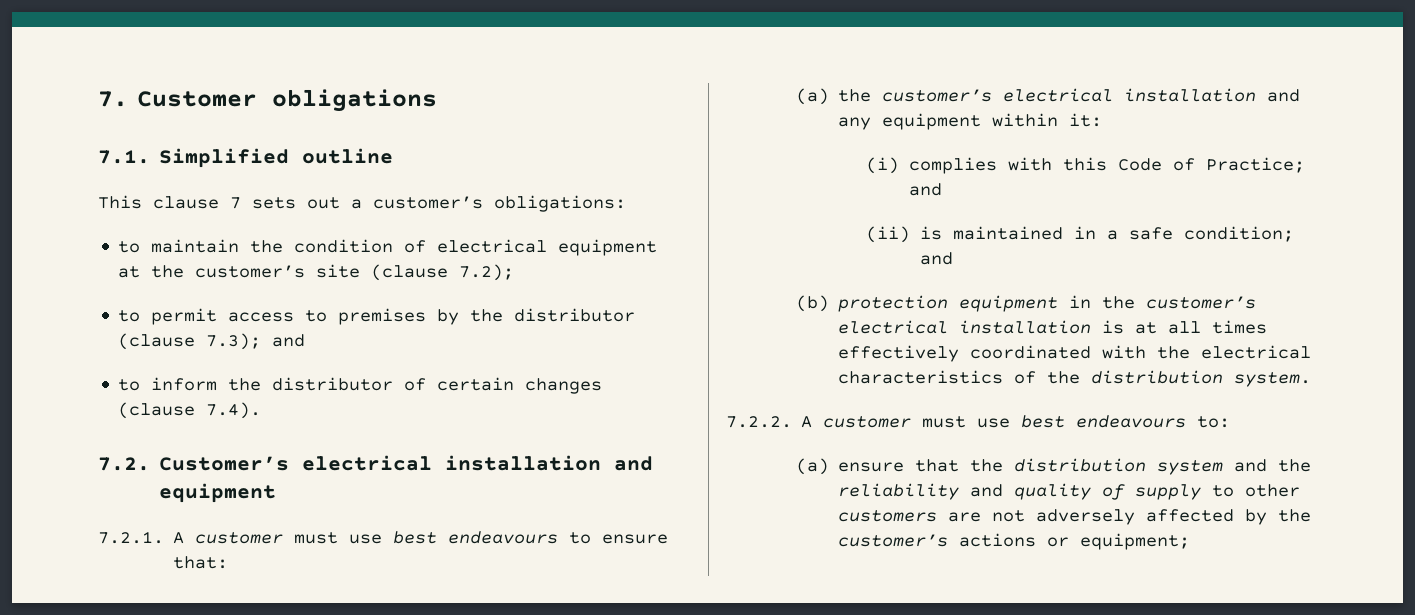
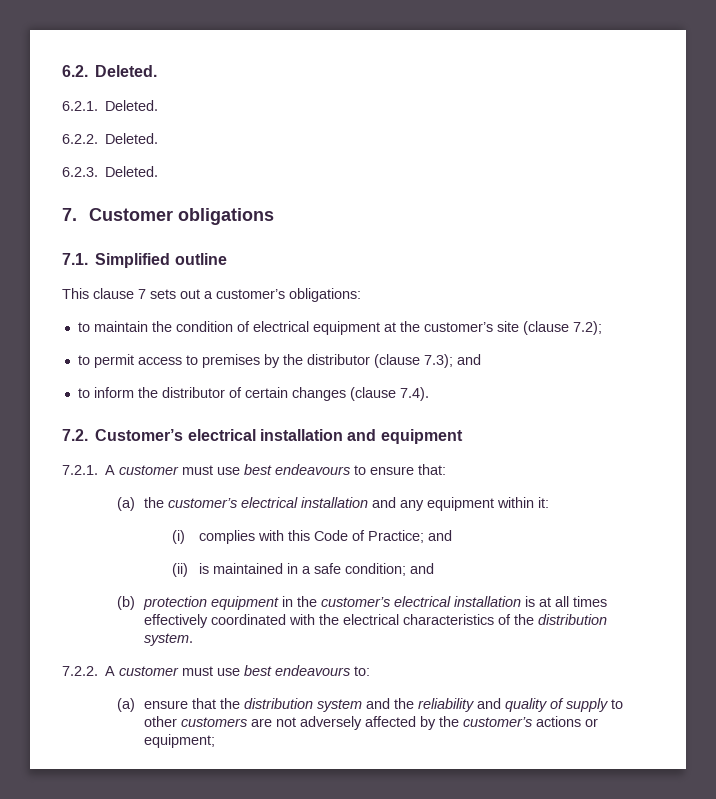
+ 6.2. Deleted.
+ 6.2.1. Deleted.
+ 6.2.2. Deleted.
+ 6.2.3. Deleted.

